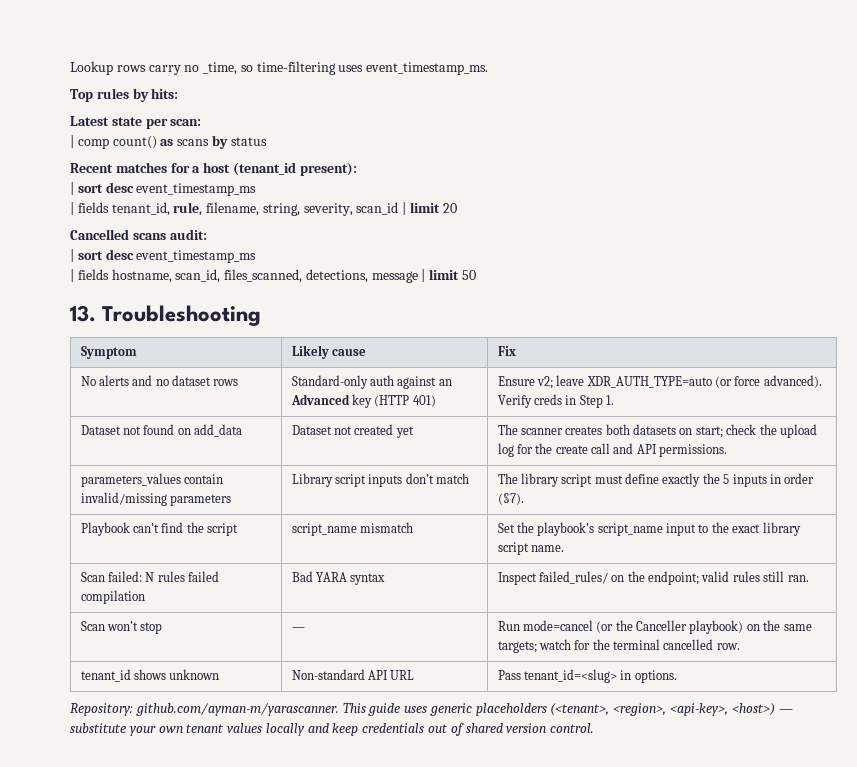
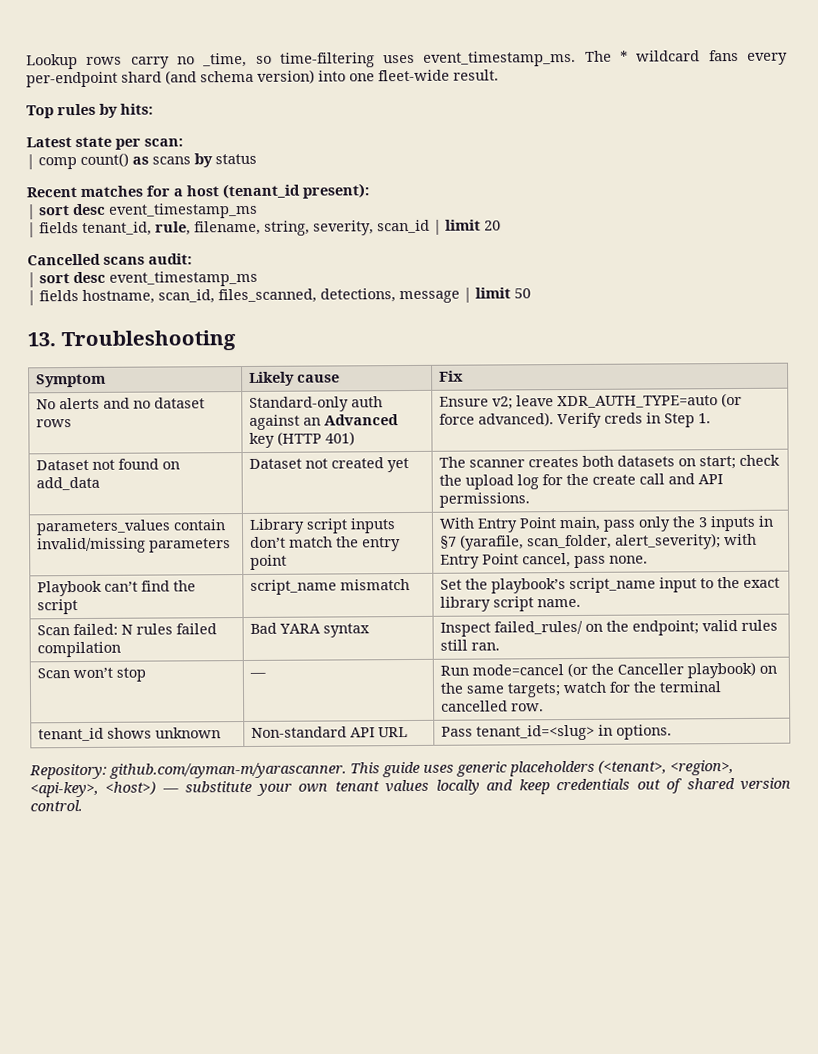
+ The * wildcard fans every per-endpoint shard (and schema version) into one fleet-wide result.
- parameters_values contain invalid/missing parameters | Library script inputs don’t match | The library script must define exactly the 5 inputs in order (§7).
+ parameters_values contain invalid/missing parameters | Library script inputs don’t match the entry point | With Entry Point main, pass only the 3 inputs in §7 (yarafile, scan_folder, alert_severity); with Entry Point cancel, pass none.

